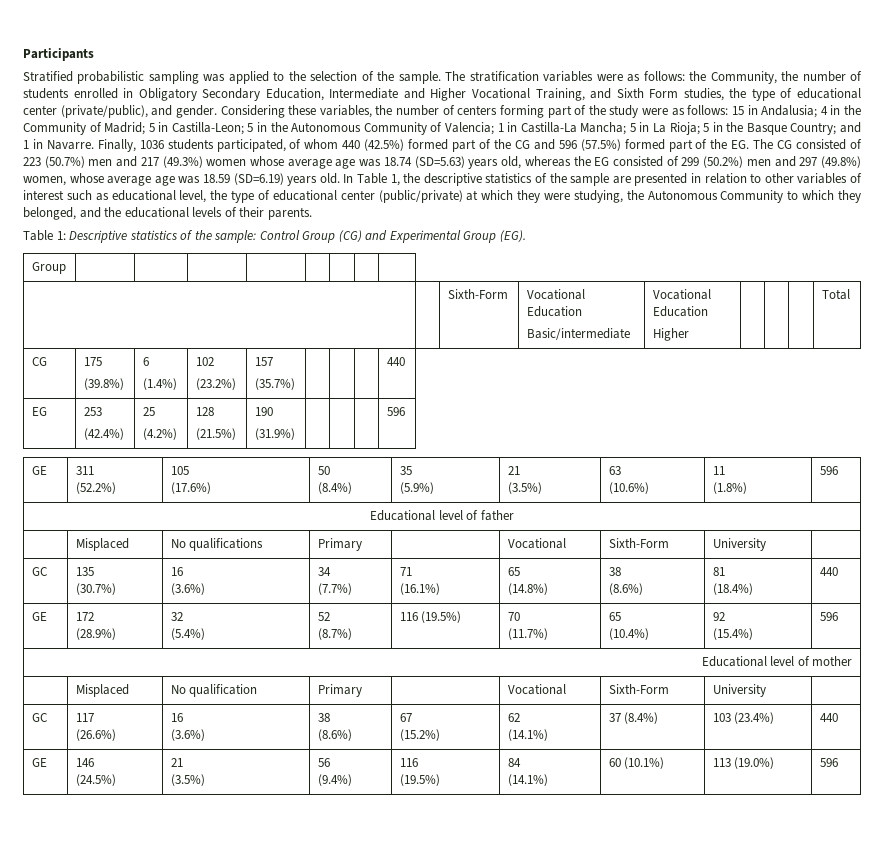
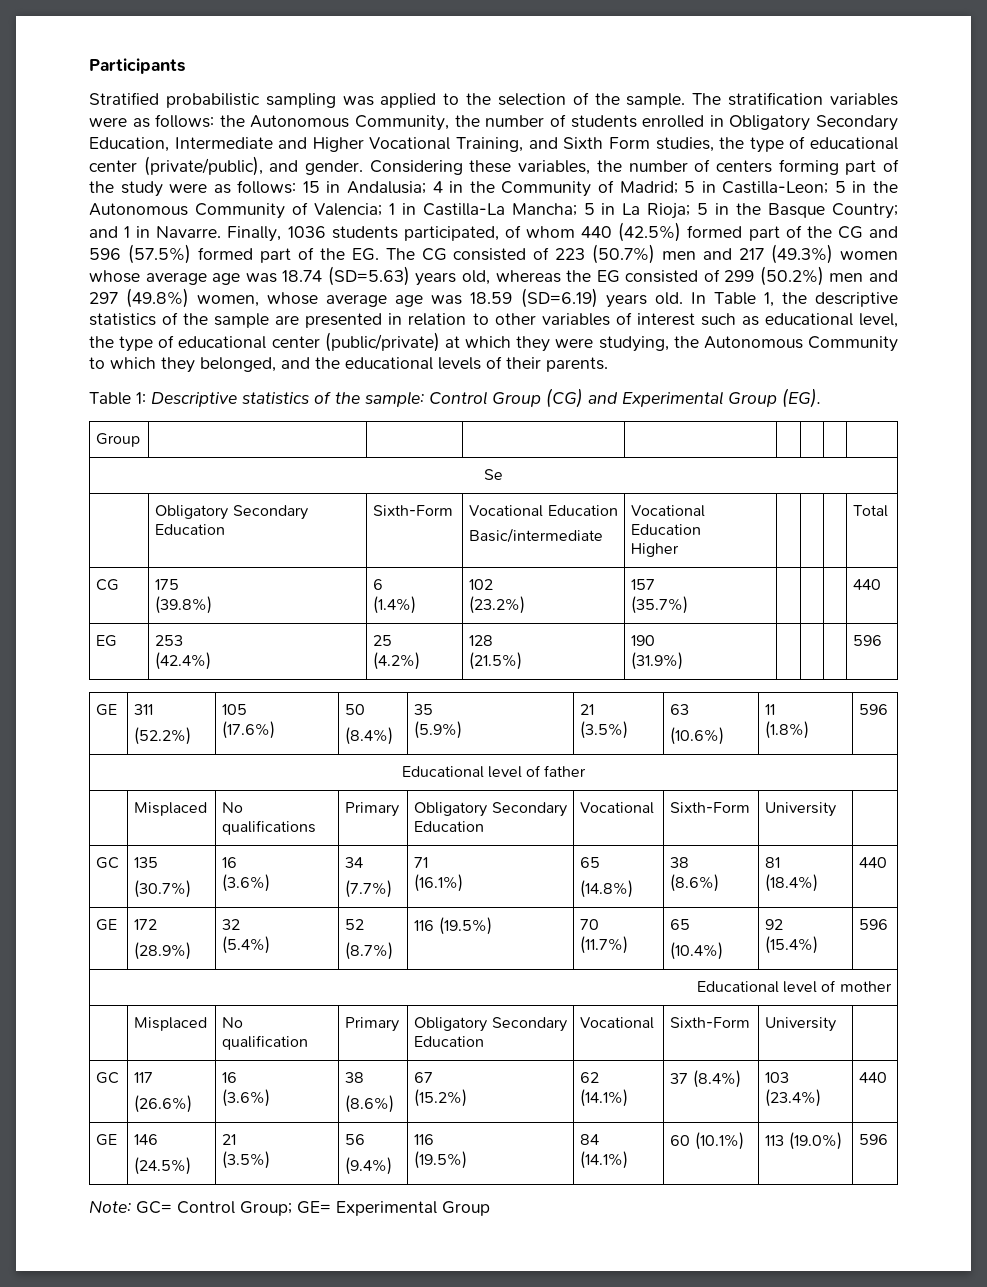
- The stratification variables were as follows: the Community, the number of students enrolled in Obligatory Secondary Education, Intermediate and Higher Vocational Training, and Sixth Form studies, the type of educational center (private/public), and gender.
+ The stratification variables were as follows: the Autonomous Community, the number of students enrolled in Obligatory Secondary Education, Intermediate and Higher Vocational Training, and Sixth Form studies, the type of educational center (private/public), and gender.
- | | Sixth-Form | Vocational Education
+ Se
+ | Obligatory Secondary Education | Sixth-Form | Vocational Education
- | Misplaced | No qualifications | Primary | | Vocational | Sixth-Form | University |
+ | Misplaced | No qualifications | Primary | Obligatory Secondary Education | Vocational | Sixth-Form | University |
- | Misplaced | No qualification | Primary | | Vocational | Sixth-Form | University |
+ | Misplaced | No qualification | Primary | Obligatory Secondary Education | Vocational | Sixth-Form | University |
+ Note: GC= Control Group; GE= Experimental Group

